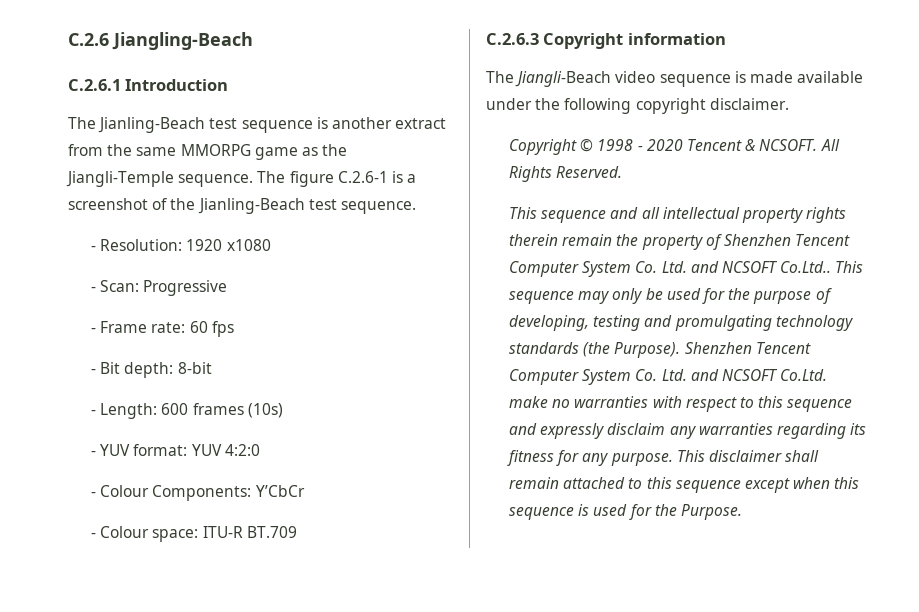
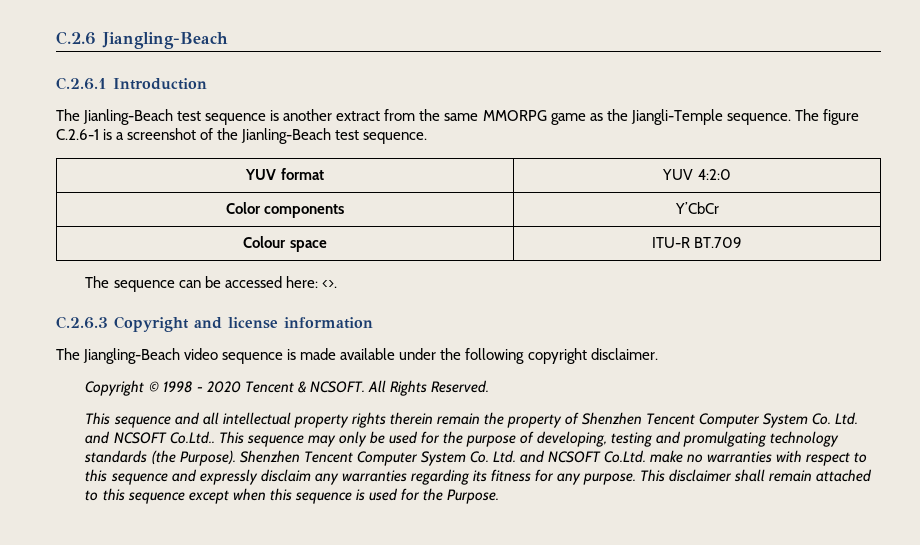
- - Resolution: 1920 x1080
- - Scan: Progressive
- - Frame rate: 60 fps
- - Bit depth: 8-bit
- - Length: 600 frames (10s)
- - YUV format: YUV 4:2:0
- - Colour Components: Y’CbCr
- - Colour space: ITU-R BT.709
+ YUV format | YUV 4:2:0
+ Color components | Y’CbCr
+ Colour space | ITU-R BT.709
+ The sequence can be accessed here: <>.
- C.2.6.3 Copyright information
+ C.2.6.3 Copyright and license information
- The Jiangli-Beach video sequence is made available under the following copyright disclaimer.
+ The Jiangling-Beach video sequence is made available under the following copyright disclaimer.

